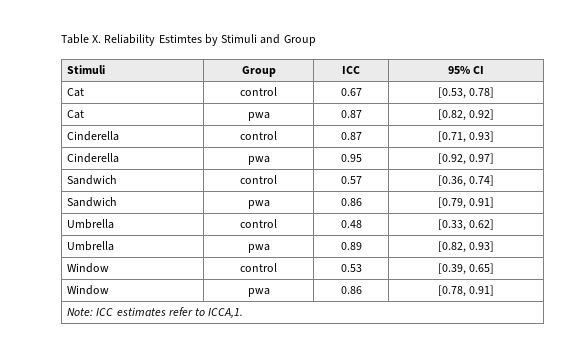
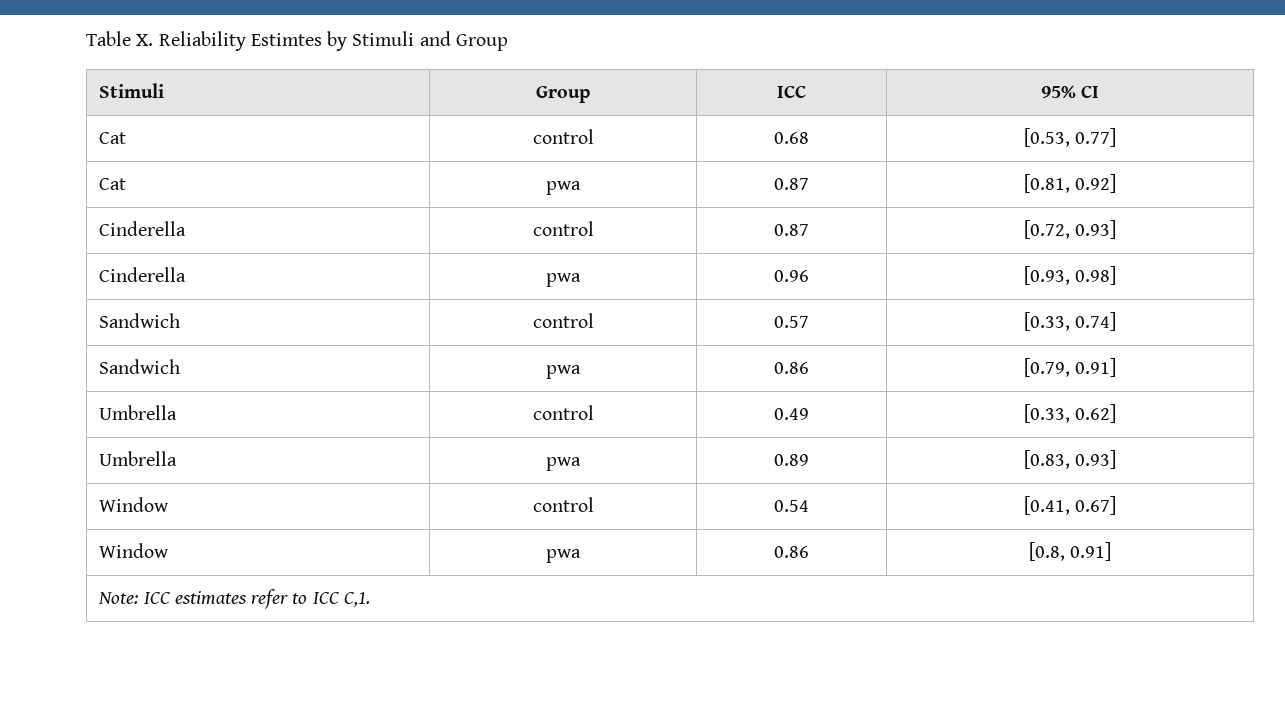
- Cat | control | 0.67 | [0.53, 0.78]
+ Cat | control | 0.68 | [0.53, 0.77]
- Cat | pwa | 0.87 | [0.82, 0.92]
+ Cat | pwa | 0.87 | [0.81, 0.92]
- Cinderella | control | 0.87 | [0.71, 0.93]
+ Cinderella | control | 0.87 | [0.72, 0.93]
- Cinderella | pwa | 0.95 | [0.92, 0.97]
+ Cinderella | pwa | 0.96 | [0.93, 0.98]
- Sandwich | control | 0.57 | [0.36, 0.74]
+ Sandwich | control | 0.57 | [0.33, 0.74]
- Umbrella | control | 0.48 | [0.33, 0.62]
+ Umbrella | control | 0.49 | [0.33, 0.62]
- Umbrella | pwa | 0.89 | [0.82, 0.93]
+ Umbrella | pwa | 0.89 | [0.83, 0.93]
- Window | control | 0.53 | [0.39, 0.65]
+ Window | control | 0.54 | [0.41, 0.67]
- Window | pwa | 0.86 | [0.78, 0.91]
+ Window | pwa | 0.86 | [0.8, 0.91]
- Note: ICC estimates refer to ICCA,1.
+ Note: ICC estimates refer to ICC C,1.

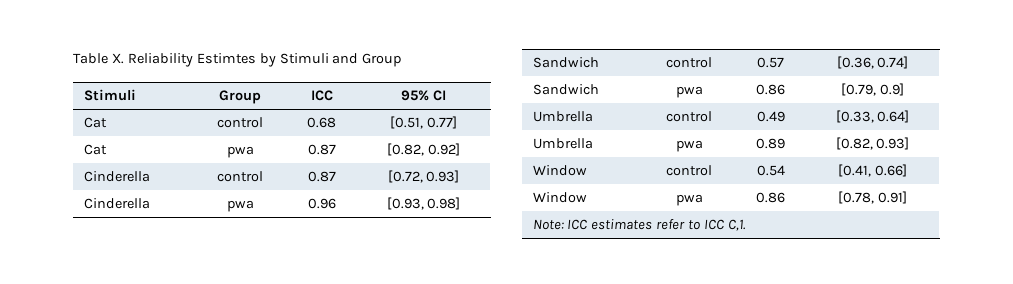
- Cat | control | 0.68 | [0.53, 0.77]
+ Cat | control | 0.68 | [0.51, 0.77]
- Cat | pwa | 0.87 | [0.81, 0.92]
+ Cat | pwa | 0.87 | [0.82, 0.92]
- Sandwich | control | 0.57 | [0.33, 0.74]
+ Sandwich | control | 0.57 | [0.36, 0.74]
- Sandwich | pwa | 0.86 | [0.79, 0.91]
+ Sandwich | pwa | 0.86 | [0.79, 0.9]
- Umbrella | control | 0.49 | [0.33, 0.62]
+ Umbrella | control | 0.49 | [0.33, 0.64]
- Umbrella | pwa | 0.89 | [0.83, 0.93]
+ Umbrella | pwa | 0.89 | [0.82, 0.93]
- Window | control | 0.54 | [0.41, 0.67]
+ Window | control | 0.54 | [0.41, 0.66]
- Window | pwa | 0.86 | [0.8, 0.91]
+ Window | pwa | 0.86 | [0.78, 0.91]

